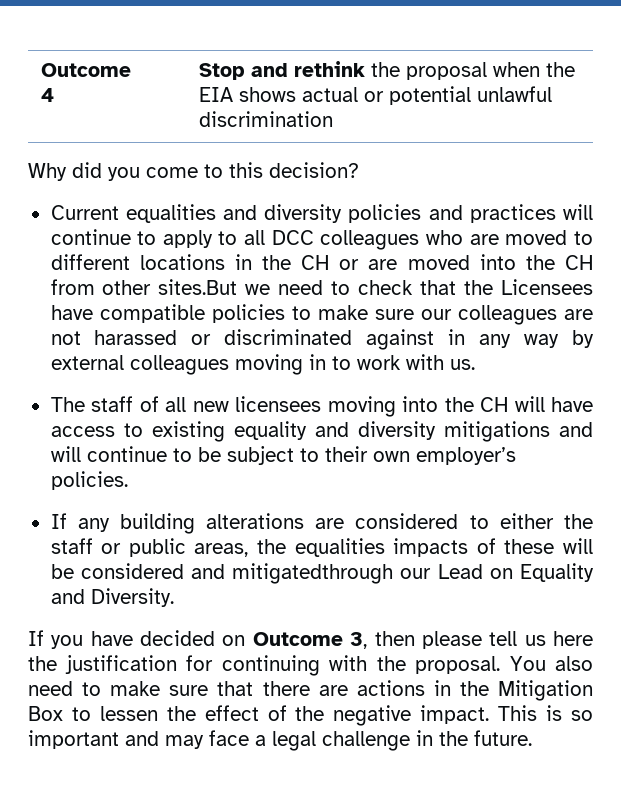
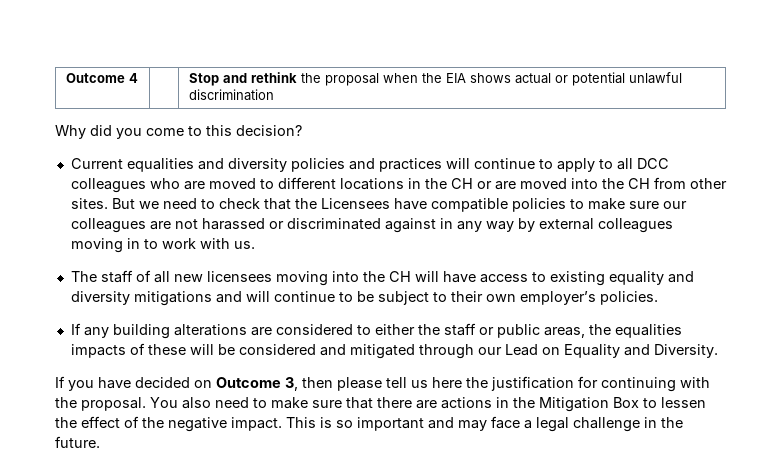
- Current equalities and diversity policies and practices will continue to apply to all DCC colleagues who are moved to different locations in the CH or are moved into the CH from other sites.But we need to check that the Licensees have compatible policies to make sure our colleagues are not harassed or discriminated against in any way by external colleagues moving in to work with us.
+ Current equalities and diversity policies and practices will continue to apply to all DCC colleagues who are moved to different locations in the CH or are moved into the CH from other sites. But we need to check that the Licensees have compatible policies to make sure our colleagues are not harassed or discriminated against in any way by external colleagues moving in to work with us.
- If any building alterations are considered to either the staff or public areas, the equalities impacts of these will be considered and mitigatedthrough our Lead on Equality and Diversity.
+ If any building alterations are considered to either the staff or public areas, the equalities impacts of these will be considered and mitigated through our Lead on Equality and Diversity.

